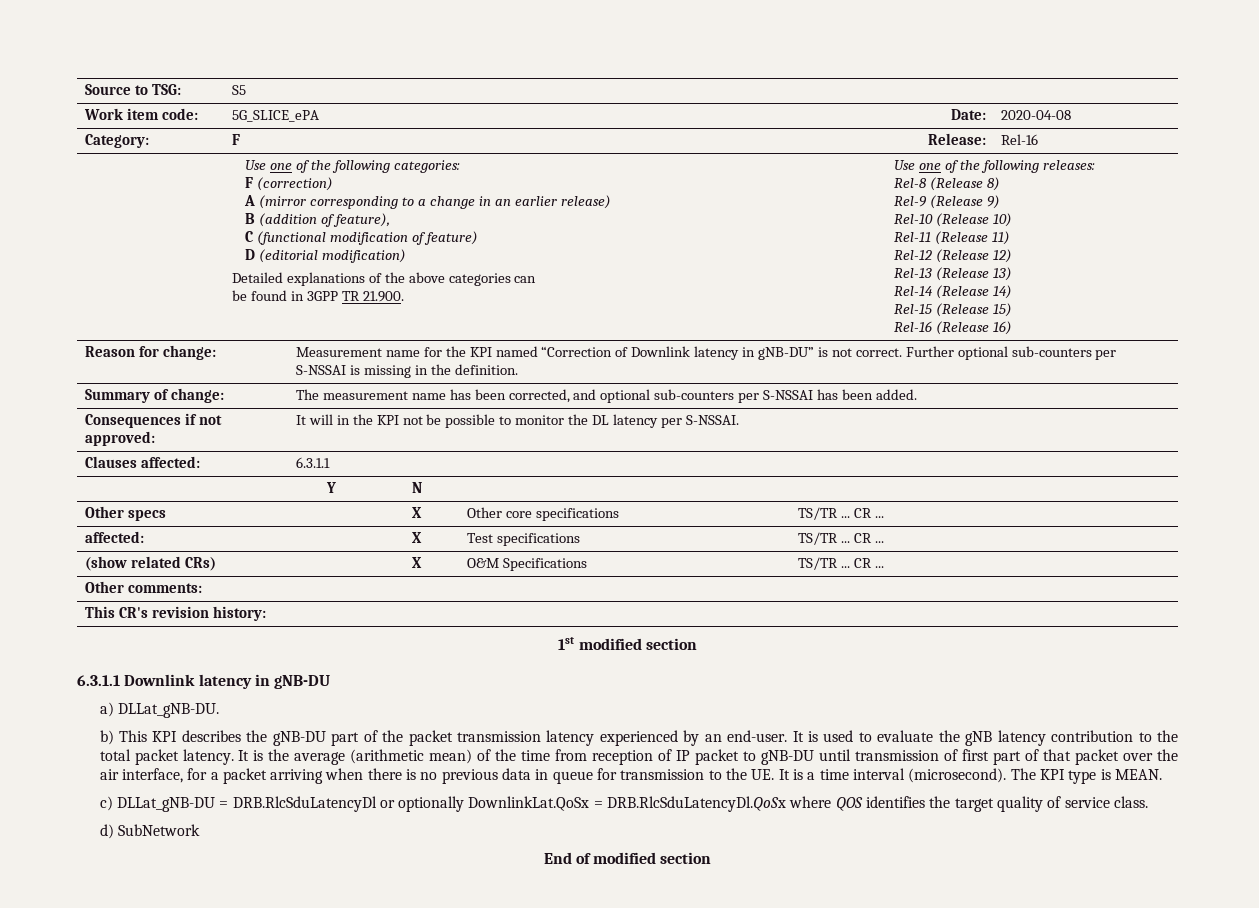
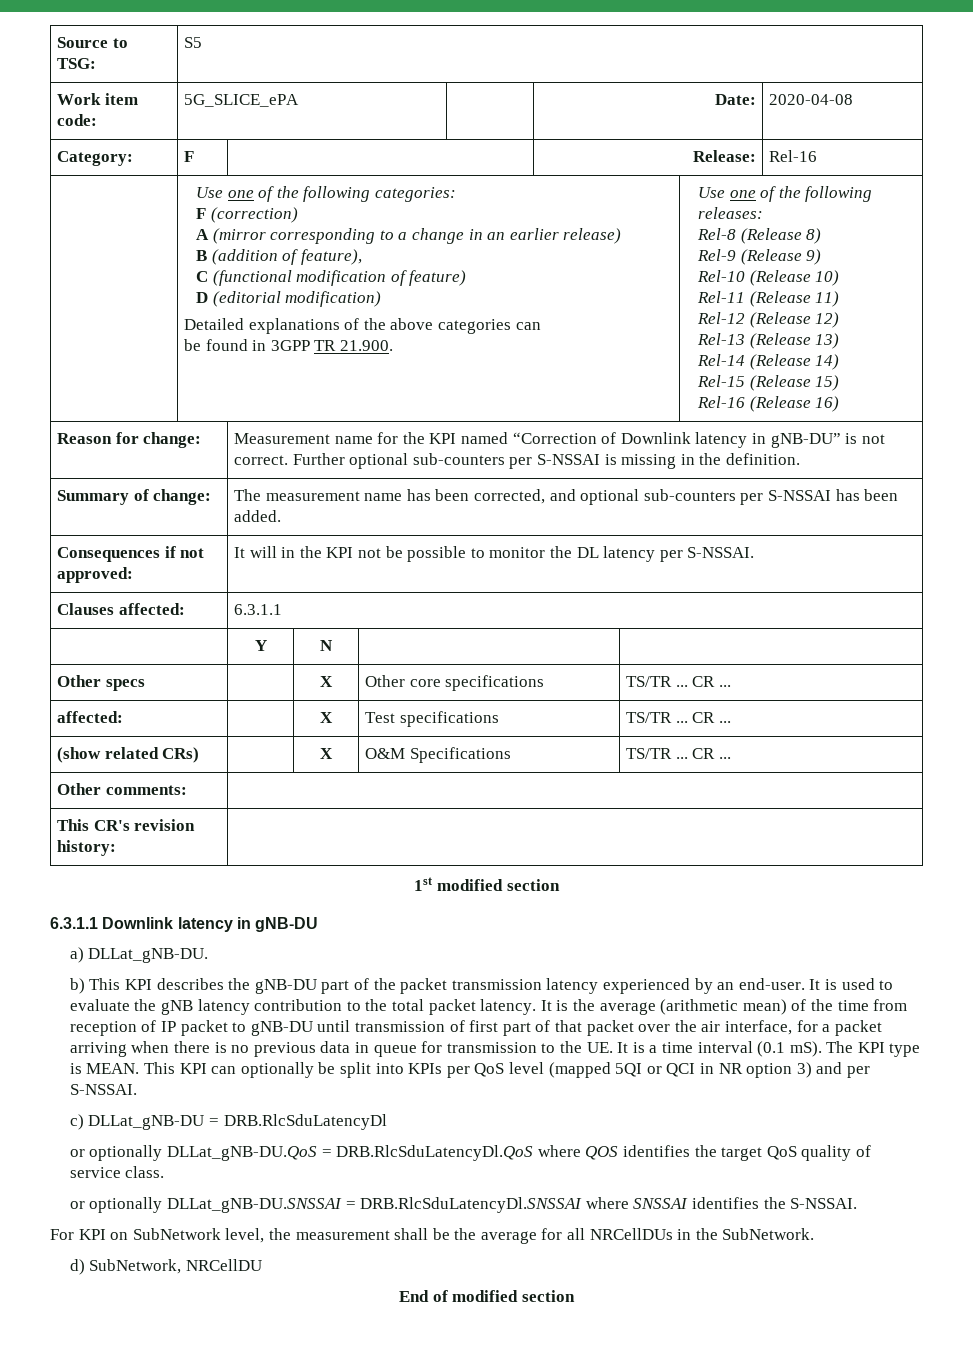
- It is the average (arithmetic mean) of the time from reception of IP packet to gNB-DU until transmission of first part of that packet over the air interface, for a packet arriving when there is no previous data in queue for transmission to the UE. It is a time interval (microsecond).
+ It is the average (arithmetic mean) of the time from reception of IP packet to gNB-DU until transmission of first part of that packet over the air interface, for a packet arriving when there is no previous data in queue for transmission to the UE. It is a time interval (0.1 mS).
+ This KPI can optionally be split into KPIs per QoS level (mapped 5QI or QCI in NR option 3) and per S-NSSAI.
- c) DLLat_gNB-DU = DRB.RlcSduLatencyDl or optionally DownlinkLat.QoSx = DRB.RlcSduLatencyDl.QoSx where QOS identifies the target quality of service class.
+ c) DLLat_gNB-DU = DRB.RlcSduLatencyDl
+ or optionally DLLat_gNB-DU.QoS = DRB.RlcSduLatencyDl.QoS where QOS identifies the target QoS quality of service class.
+ or optionally DLLat_gNB-DU.SNSSAI = DRB.RlcSduLatencyDl.SNSSAI where SNSSAI identifies the S-NSSAI.
+ For KPI on SubNetwork level, the measurement shall be the average for all NRCellDUs in the SubNetwork.
- d) SubNetwork
+ d) SubNetwork, NRCellDU

